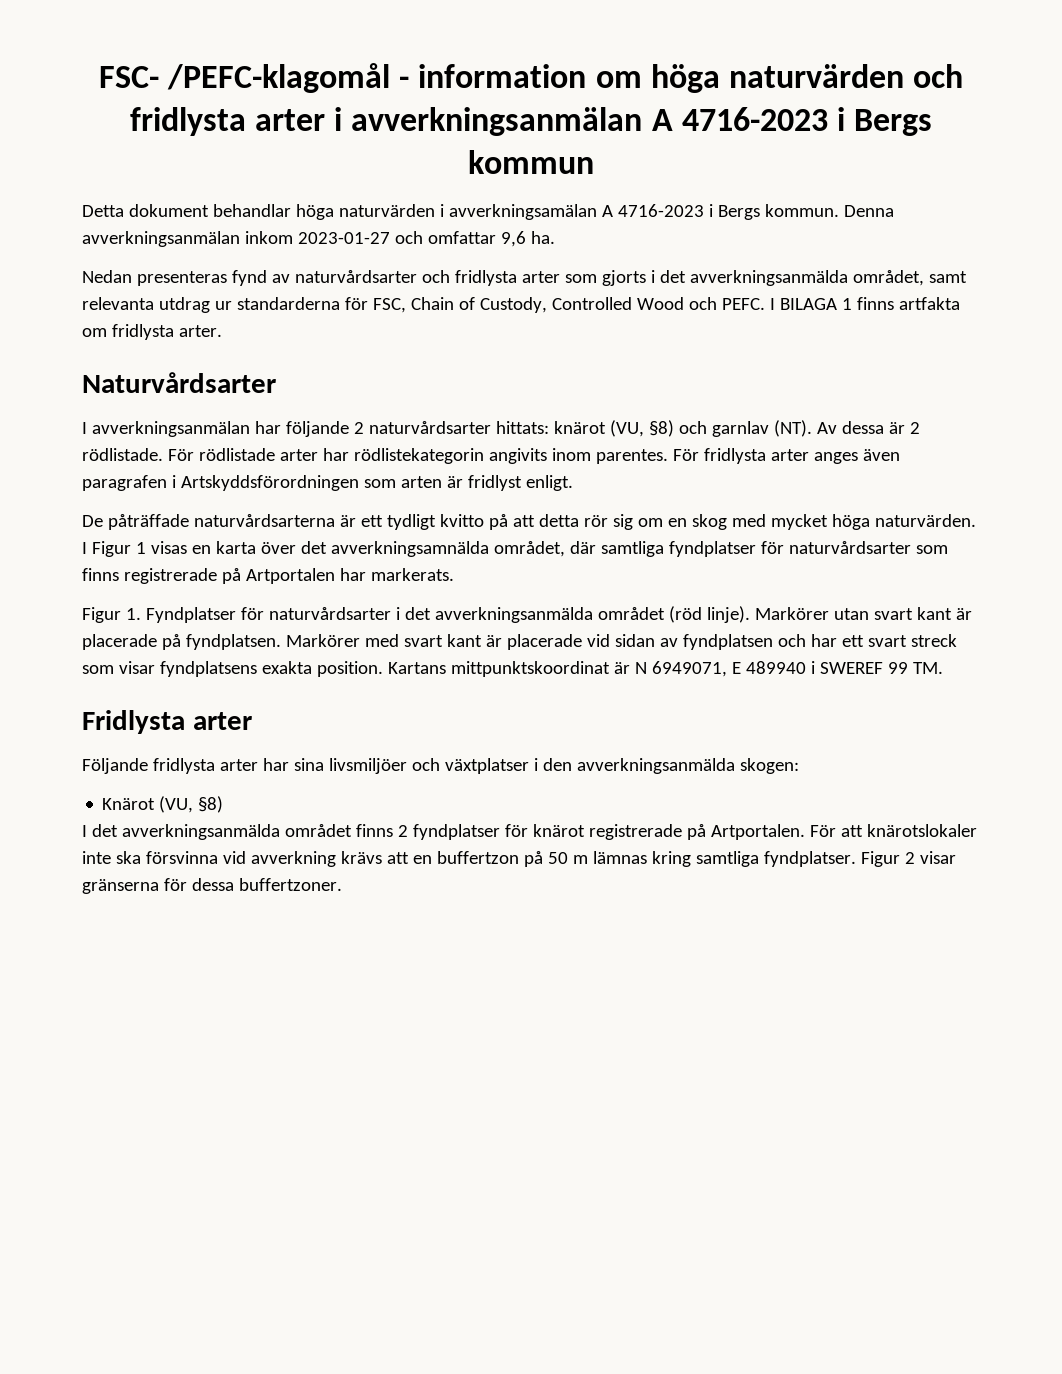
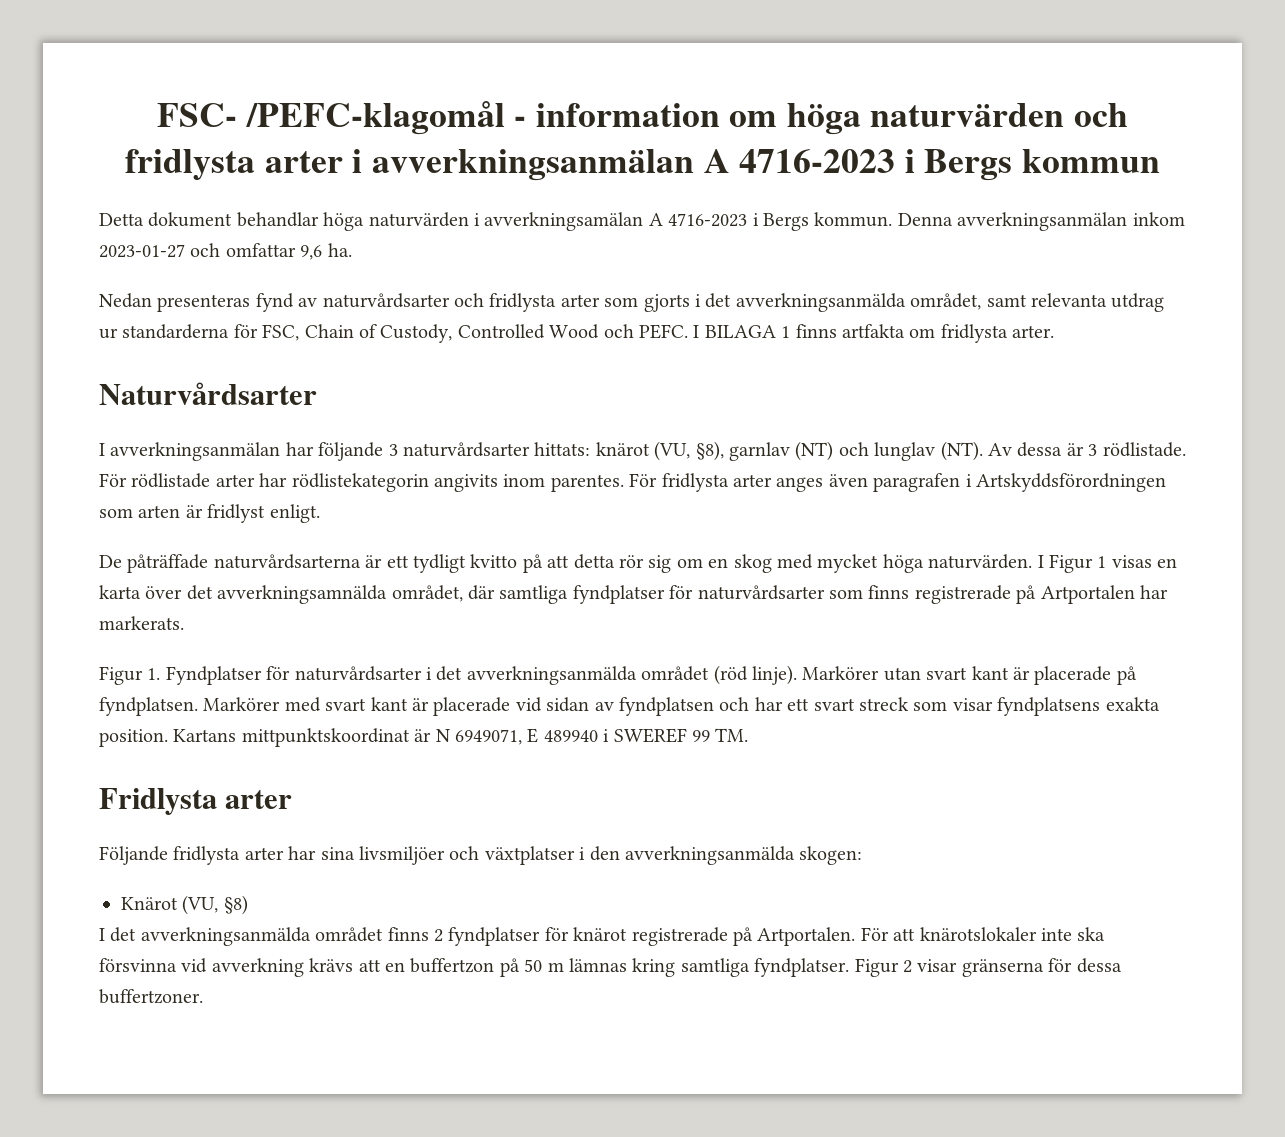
- I avverkningsanmälan har följande 2 naturvårdsarter hittats: knärot (VU, §8) och garnlav (NT). Av dessa är 2 rödlistade.
+ I avverkningsanmälan har följande 3 naturvårdsarter hittats: knärot (VU, §8), garnlav (NT) och lunglav (NT). Av dessa är 3 rödlistade.

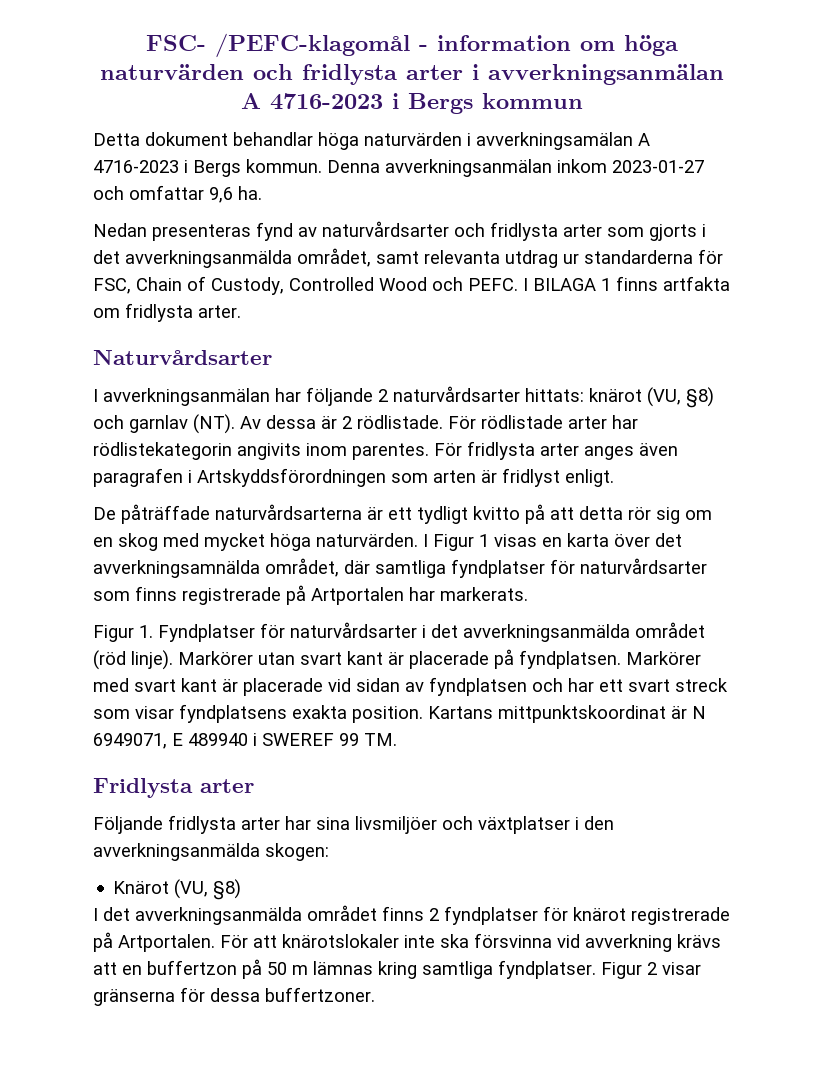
- I avverkningsanmälan har följande 3 naturvårdsarter hittats: knärot (VU, §8), garnlav (NT) och lunglav (NT). Av dessa är 3 rödlistade.
+ I avverkningsanmälan har följande 2 naturvårdsarter hittats: knärot (VU, §8) och garnlav (NT). Av dessa är 2 rödlistade.

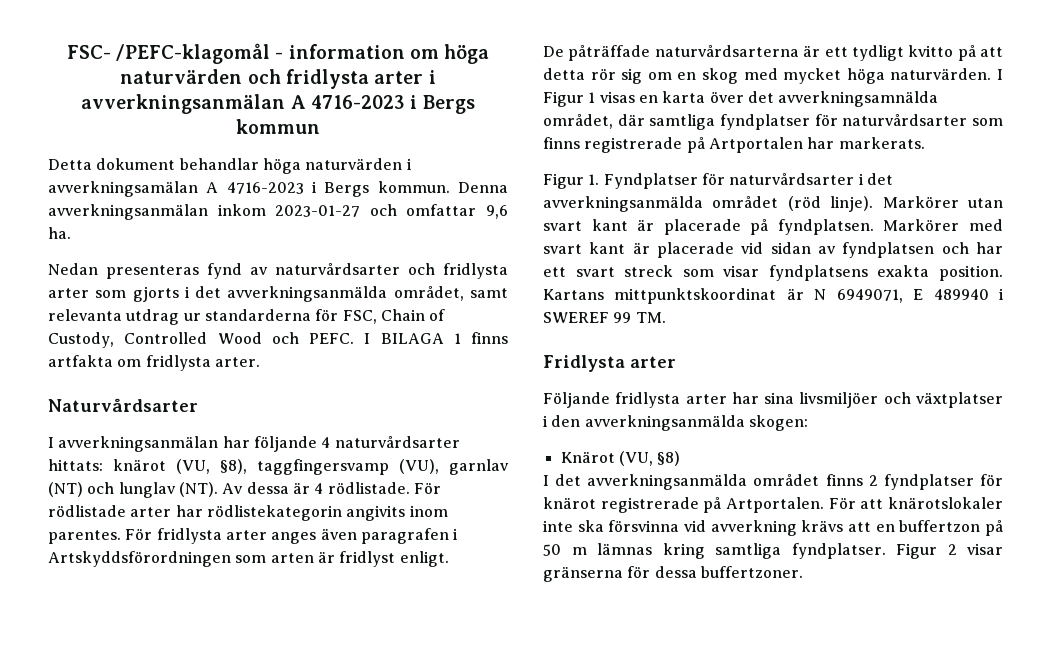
- I avverkningsanmälan har följande 2 naturvårdsarter hittats: knärot (VU, §8) och garnlav (NT). Av dessa är 2 rödlistade.
+ I avverkningsanmälan har följande 4 naturvårdsarter hittats: knärot (VU, §8), taggfingersvamp (VU), garnlav (NT) och lunglav (NT). Av dessa är 4 rödlistade.

